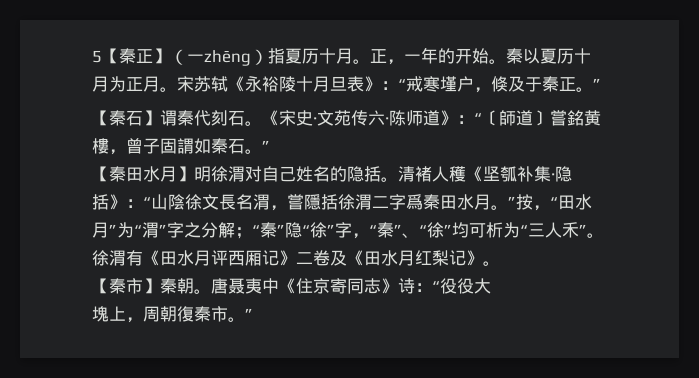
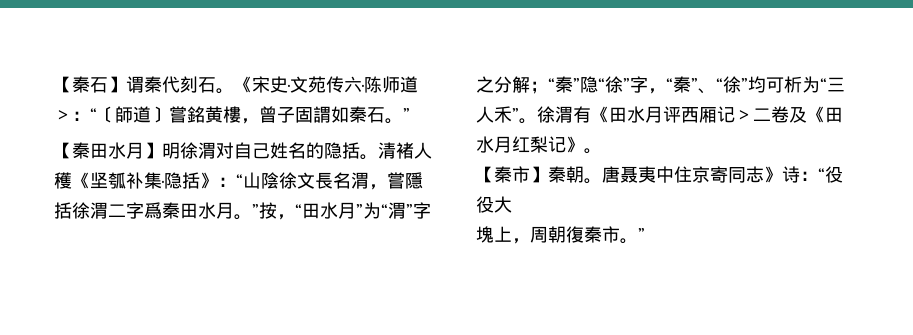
- 5【秦正】（一zhēng）指夏历十月。正，一年的开始。秦以夏历十月为正月。宋苏轼《永裕陵十月旦表》：“戒寒墐户，倏及于秦正。”
- 《宋史·文苑传六·陈师道》：“〔師道〕嘗銘黄樓，曾子固謂如秦石。”
+ 《宋史·文苑传六·陈师道＞：“〔師道〕嘗銘黄樓，曾子固謂如秦石。”
- 徐渭有《田水月评西厢记》二卷及《田水月红梨记》。
+ 徐渭有《田水月评西厢记＞二卷及《田水月红梨记》。
- 唐聂夷中《住京寄同志》诗：“役役大
+ 唐聂夷中住京寄同志》诗：“役役大

